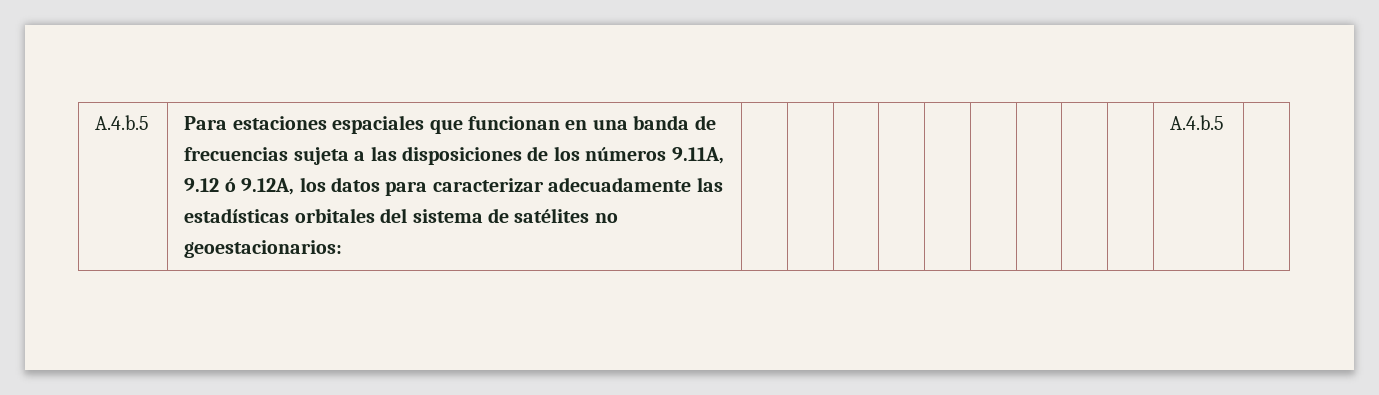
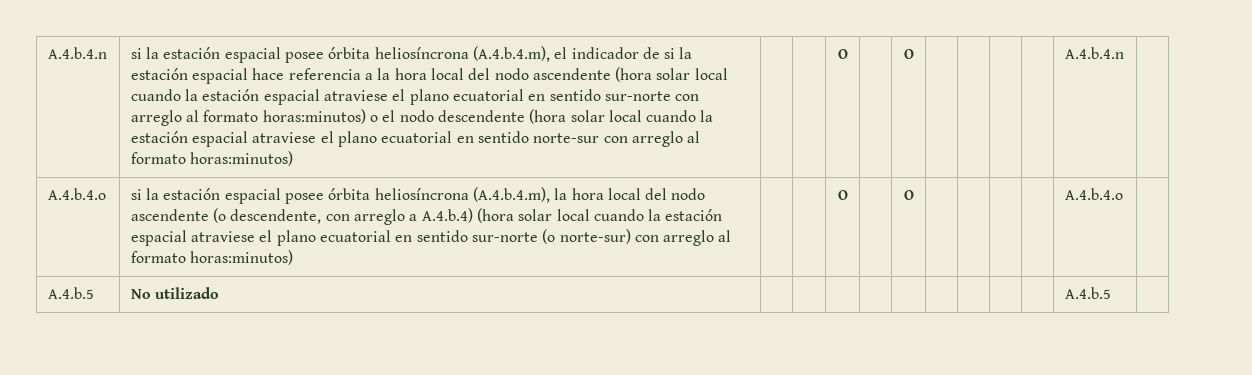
- A.4.b.5 | Para estaciones espaciales que funcionan en una banda de frecuencias sujeta a las disposiciones de los números 9.11A, 9.12 ó 9.12A, los datos para caracterizar adecuadamente las estadísticas orbitales del sistema de satélites no geoestacionarios: | | | | | | | | | | A.4.b.5
+ A.4.b.4.n | si la estación espacial posee órbita heliosíncrona (A.4.b.4.m), el indicador de si la estación espacial hace referencia a la hora local del nodo ascendente (hora solar local cuando la estación espacial atraviese el plano ecuatorial en sentido sur-norte con arreglo al formato horas:minutos) o el nodo descendente (hora solar local cuando la estación espacial atraviese el plano ecuatorial en sentido norte-sur con arreglo al formato horas:minutos) | | | O | | O | | | | | A.4.b.4.n |
+ A.4.b.4.o | si la estación espacial posee órbita heliosíncrona (A.4.b.4.m), la hora local del nodo ascendente (o descendente, con arreglo a A.4.b.4) (hora solar local cuando la estación espacial atraviese el plano ecuatorial en sentido sur-norte (o norte-sur) con arreglo al formato horas:minutos) | | | O | | O | | | | | A.4.b.4.o |
+ A.4.b.5 | No utilizado | | | | | | | | | | A.4.b.5 |

